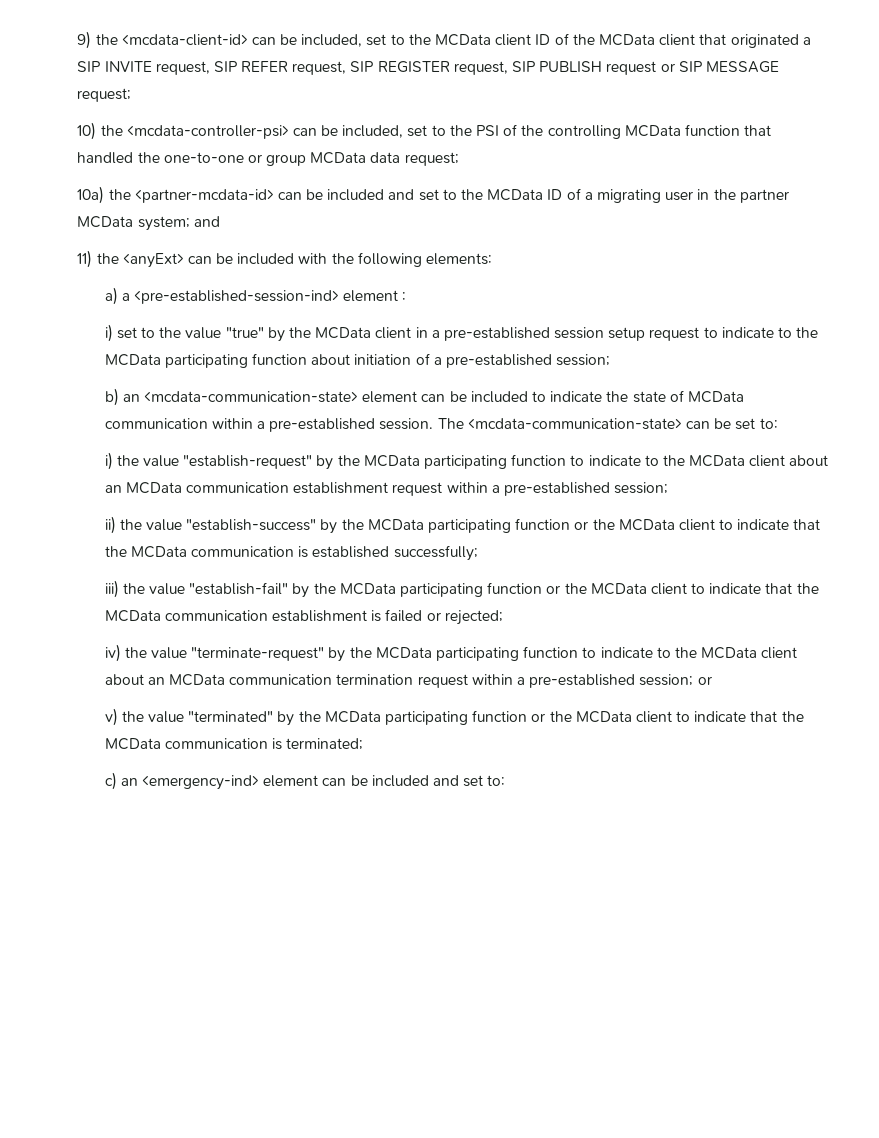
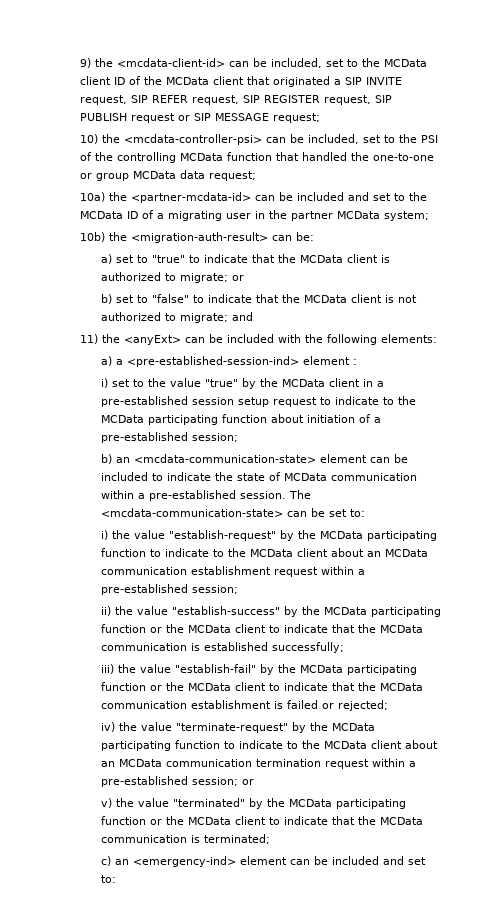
- 10a) the <partner-mcdata-id> can be included and set to the MCData ID of a migrating user in the partner MCData system; and
+ 10a) the <partner-mcdata-id> can be included and set to the MCData ID of a migrating user in the partner MCData system;
+ 10b) the <migration-auth-result> can be:
+ a) set to "true" to indicate that the MCData client is authorized to migrate; or
+ b) set to "false" to indicate that the MCData client is not authorized to migrate; and

